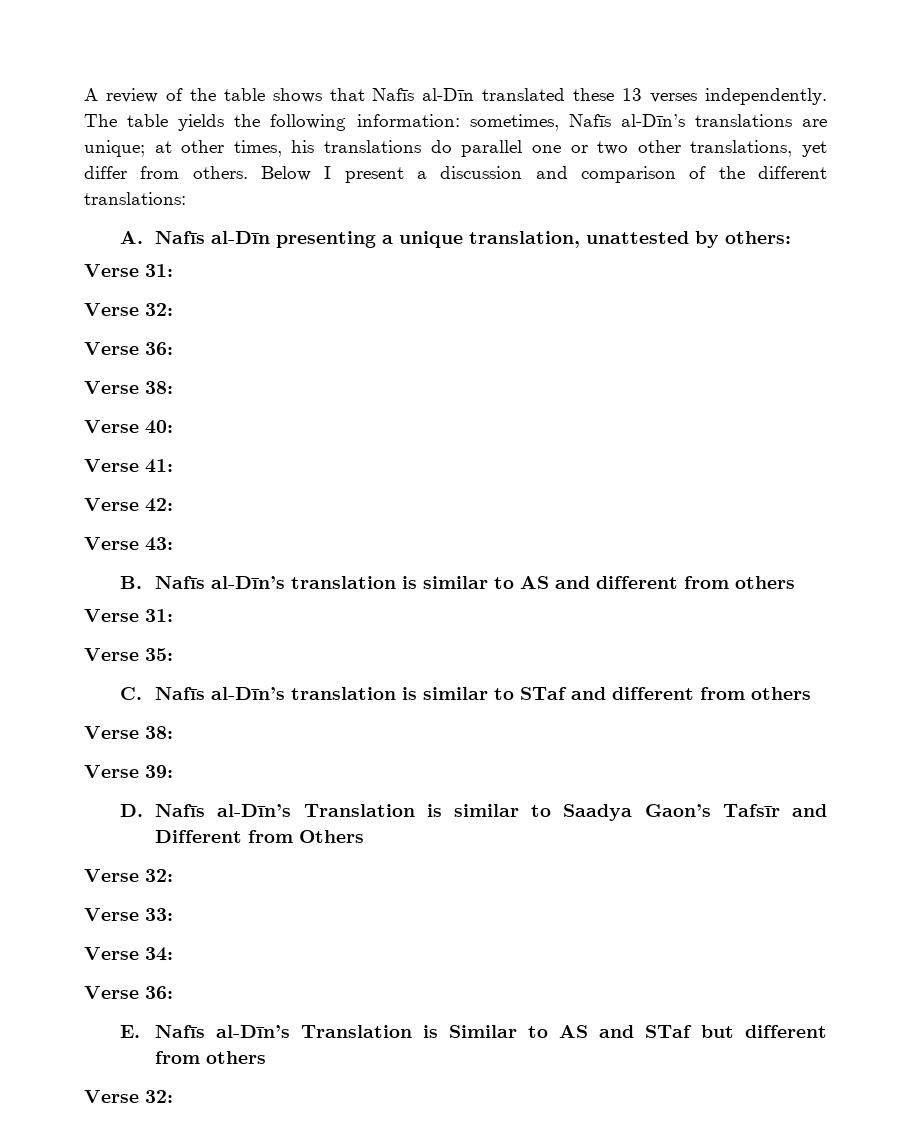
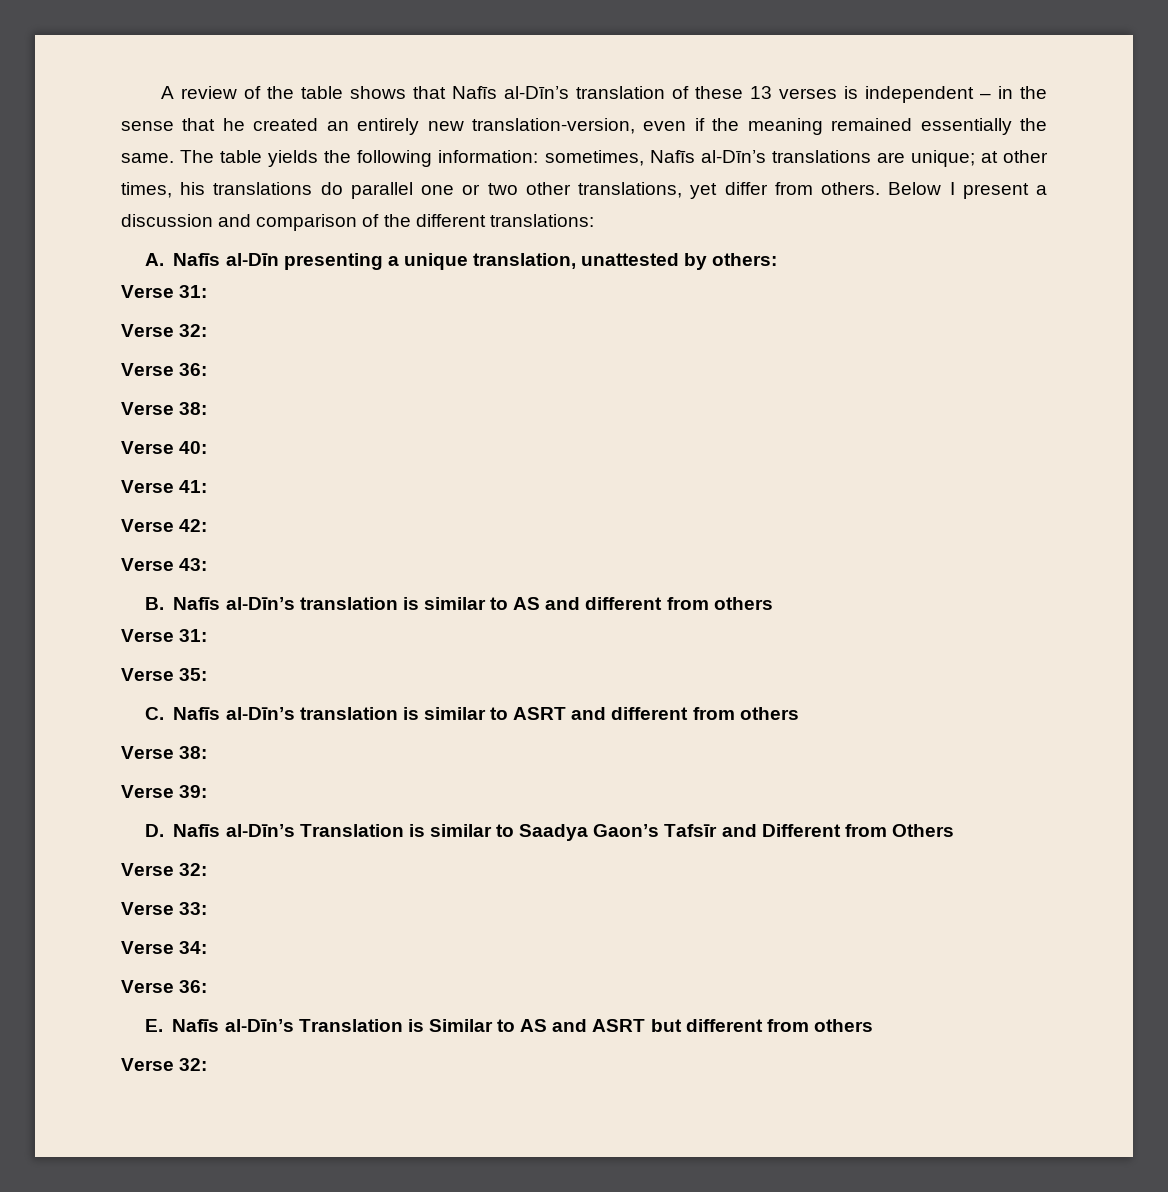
- A review of the table shows that Nafīs al-Dīn translated these 13 verses independently.
+ A review of the table shows that Nafīs al-Dīn’s translation of these 13 verses is independent – in the sense that he created an entirely new translation-version, even if the meaning remained essentially the same.
- C. Nafīs al-Dīn’s translation is similar to STaf and different from others
+ C. Nafīs al-Dīn’s translation is similar to ASRT and different from others
- E. Nafīs al-Dīn’s Translation is Similar to AS and STaf but different from others
+ E. Nafīs al-Dīn’s Translation is Similar to AS and ASRT but different from others

